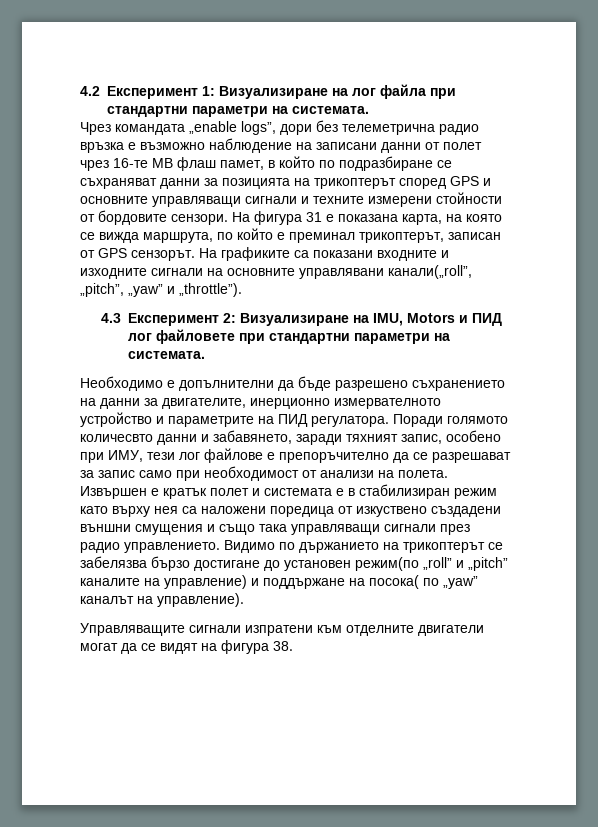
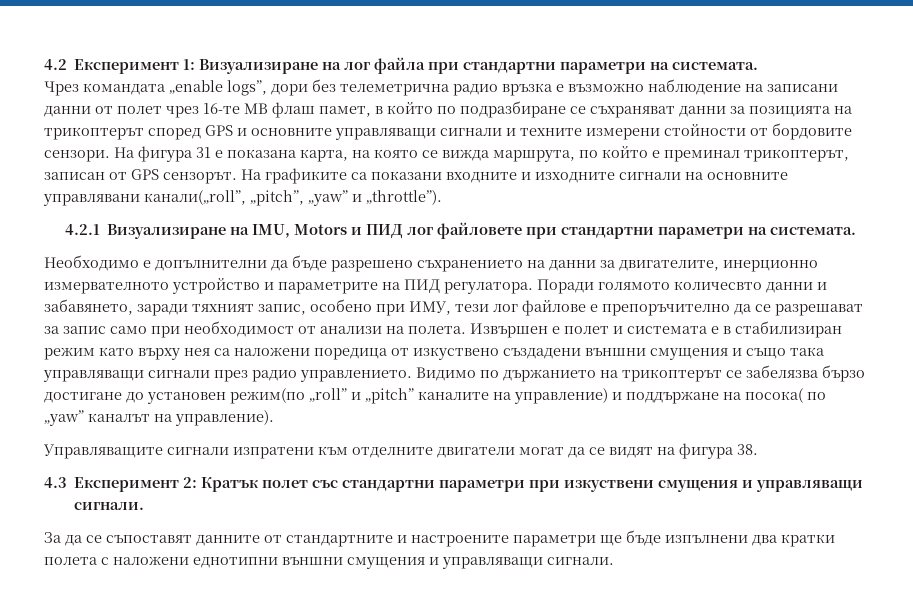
- 4.3 Експеримент 2: Визуализиране на IMU, Motors и ПИД лог файловете при стандартни параметри на системата.
+ 4.2.1 Визуализиране на IMU, Motors и ПИД лог файловете при стандартни параметри на системата.
- Извършен е кратък полет и системата е в стабилизиран режим като върху нея са наложени поредица от изкуствено създадени външни смущения и също така управляващи сигнали през радио управлението.
+ Извършен е полет и системата е в стабилизиран режим като върху нея са наложени поредица от изкуствено създадени външни смущения и също така управляващи сигнали през радио управлението.
+ 4.3 Експеримент 2: Кратък полет със стандартни параметри при изкуствени смущения и управляващи сигнали.
+ За да се съпоставят данните от стандартните и настроените параметри ще бъде изпълнени два кратки полета с наложени еднотипни външни смущения и управляващи сигнали.

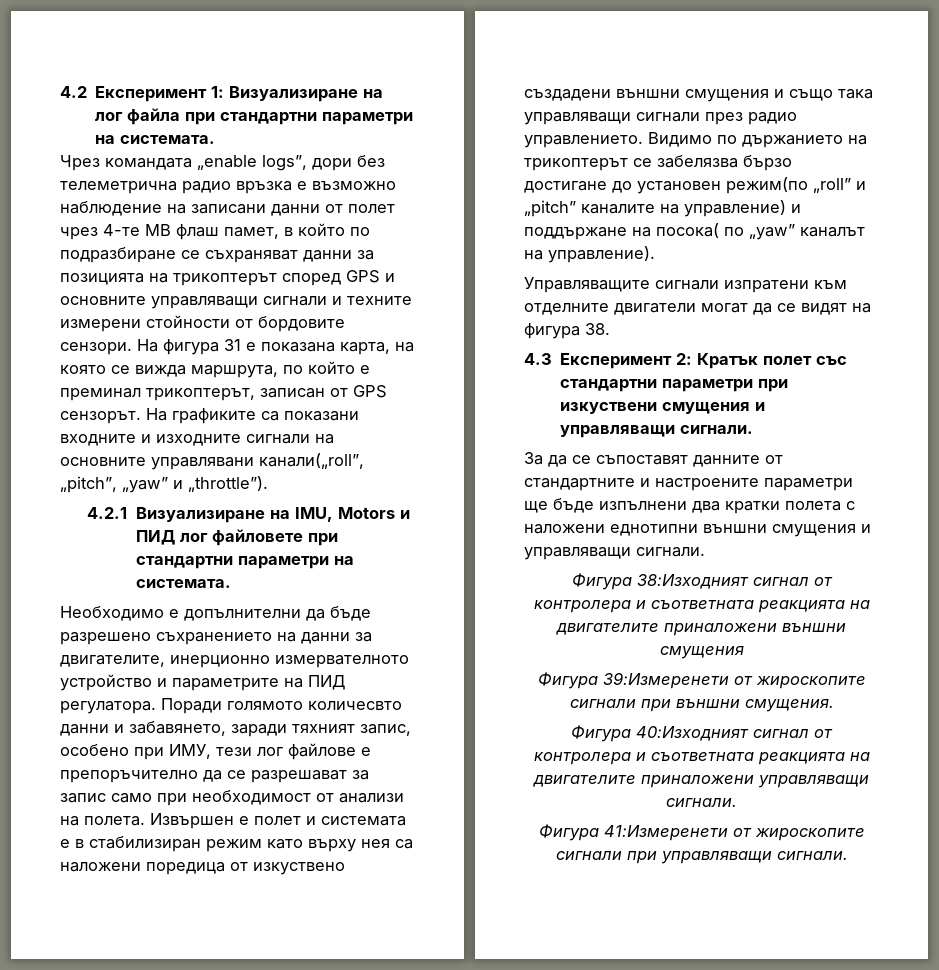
- Чрез командата „enable logs”, дори без телеметрична радио връзка е възможно наблюдение на записани данни от полет чрез 16-те MB флаш памет, в който по подразбиране се съхраняват данни за позицията на трикоптерът според GPS и основните управляващи сигнали и техните измерени стойности от бордовите сензори.
+ Чрез командата „enable logs”, дори без телеметрична радио връзка е възможно наблюдение на записани данни от полет чрез 4-те MB флаш памет, в който по подразбиране се съхраняват данни за позицията на трикоптерът според GPS и основните управляващи сигнали и техните измерени стойности от бордовите сензори.
+ Фигура 38:Изходният сигнал от контролера и съответната реакцията на двигателите приналожени външни смущения
+ Фигура 39:Измеренети от жироскопите сигнали при външни смущения.
+ Фигура 40:Изходният сигнал от контролера и съответната реакцията на двигателите приналожени управляващи сигнали.
+ Фигура 41:Измеренети от жироскопите сигнали при управляващи сигнали.

